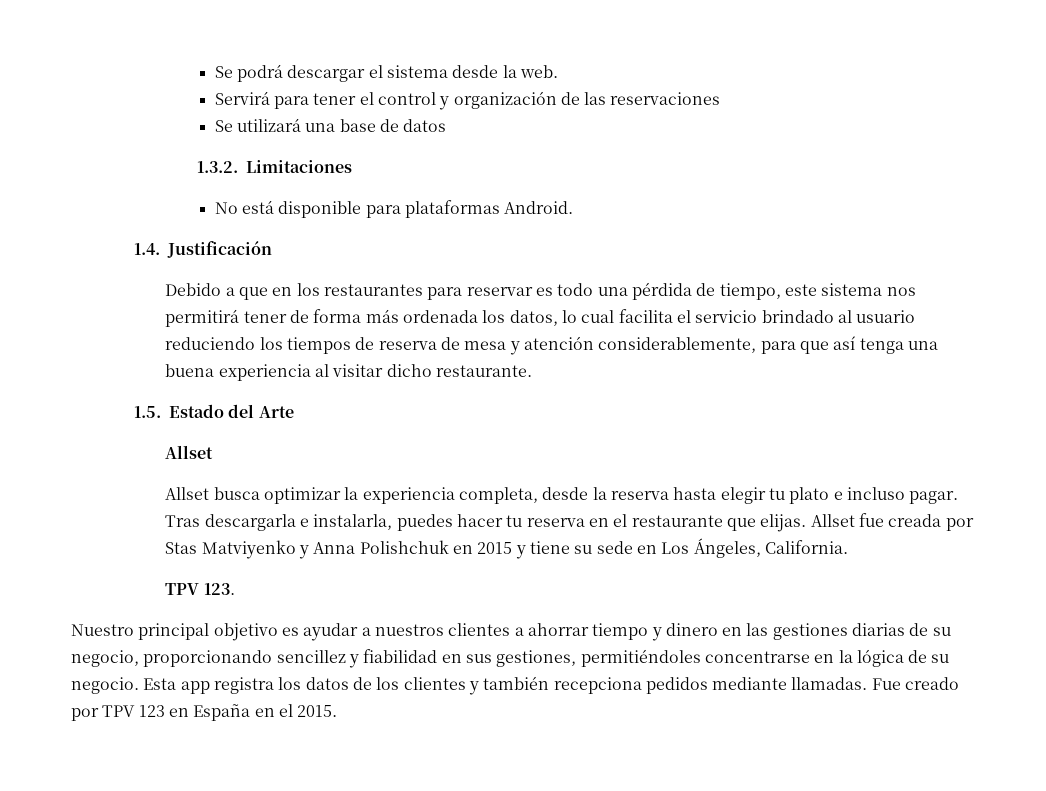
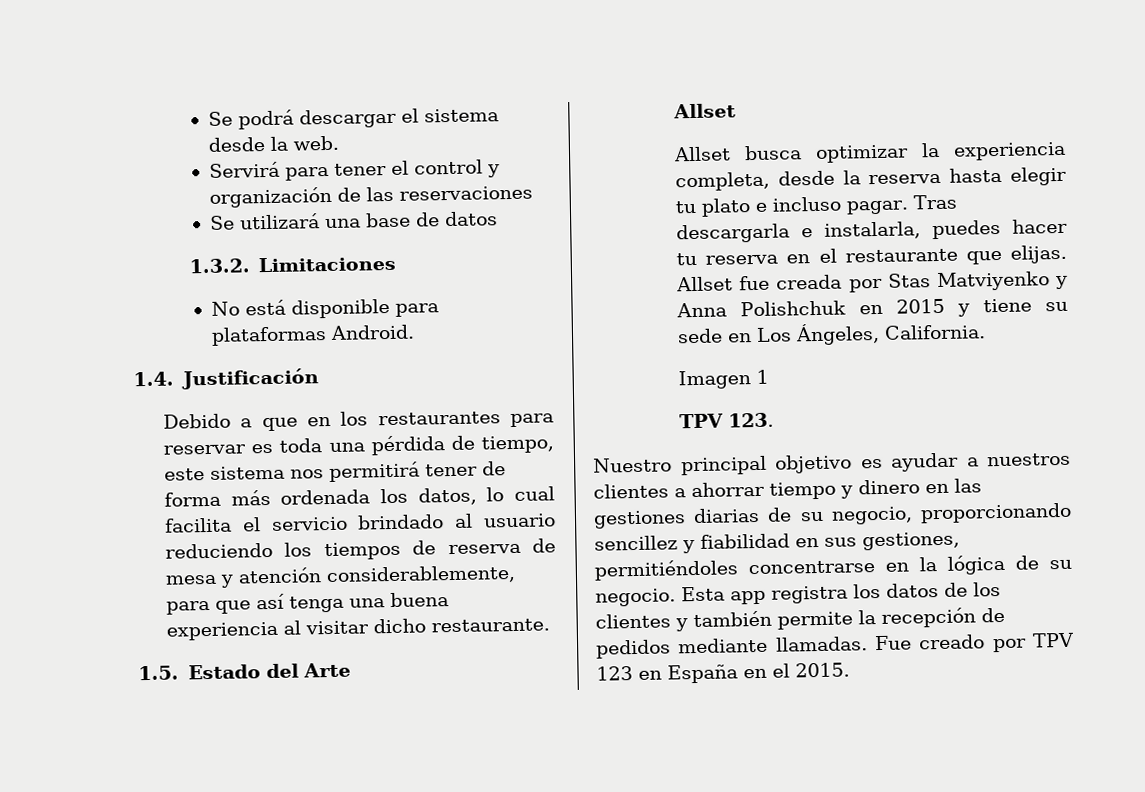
- Debido a que en los restaurantes para reservar es todo una pérdida de tiempo, este sistema nos permitirá tener de forma más ordenada los datos, lo cual facilita el servicio brindado al usuario reduciendo los tiempos de reserva de mesa y atención considerablemente, para que así tenga una buena experiencia al visitar dicho restaurante.
+ Debido a que en los restaurantes para reservar es toda una pérdida de tiempo, este sistema nos permitirá tener de forma más ordenada los datos, lo cual facilita el servicio brindado al usuario reduciendo los tiempos de reserva de mesa y atención considerablemente, para que así tenga una buena experiencia al visitar dicho restaurante.
+ Imagen 1
- Esta app registra los datos de los clientes y también recepciona pedidos mediante llamadas.
+ Esta app registra los datos de los clientes y también permite la recepción de pedidos mediante llamadas.

